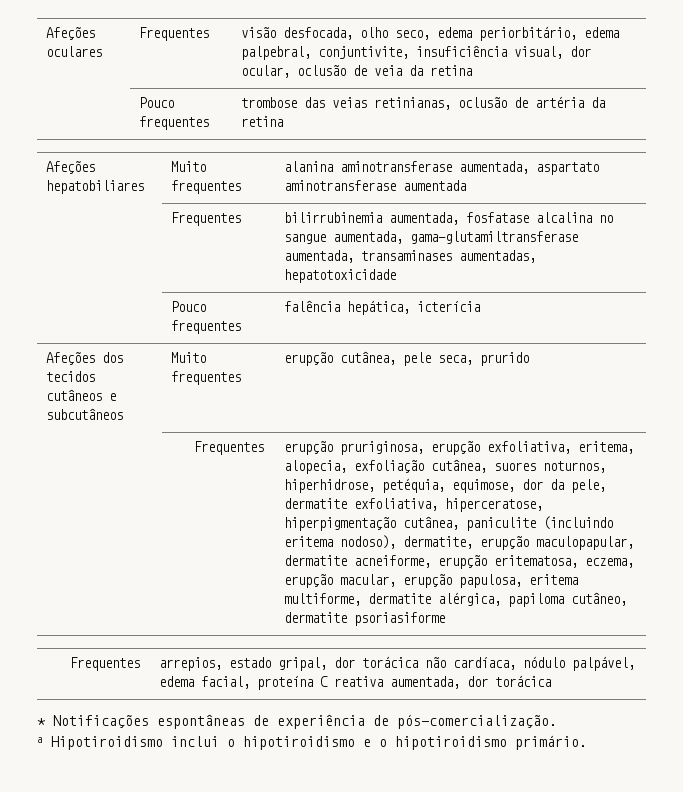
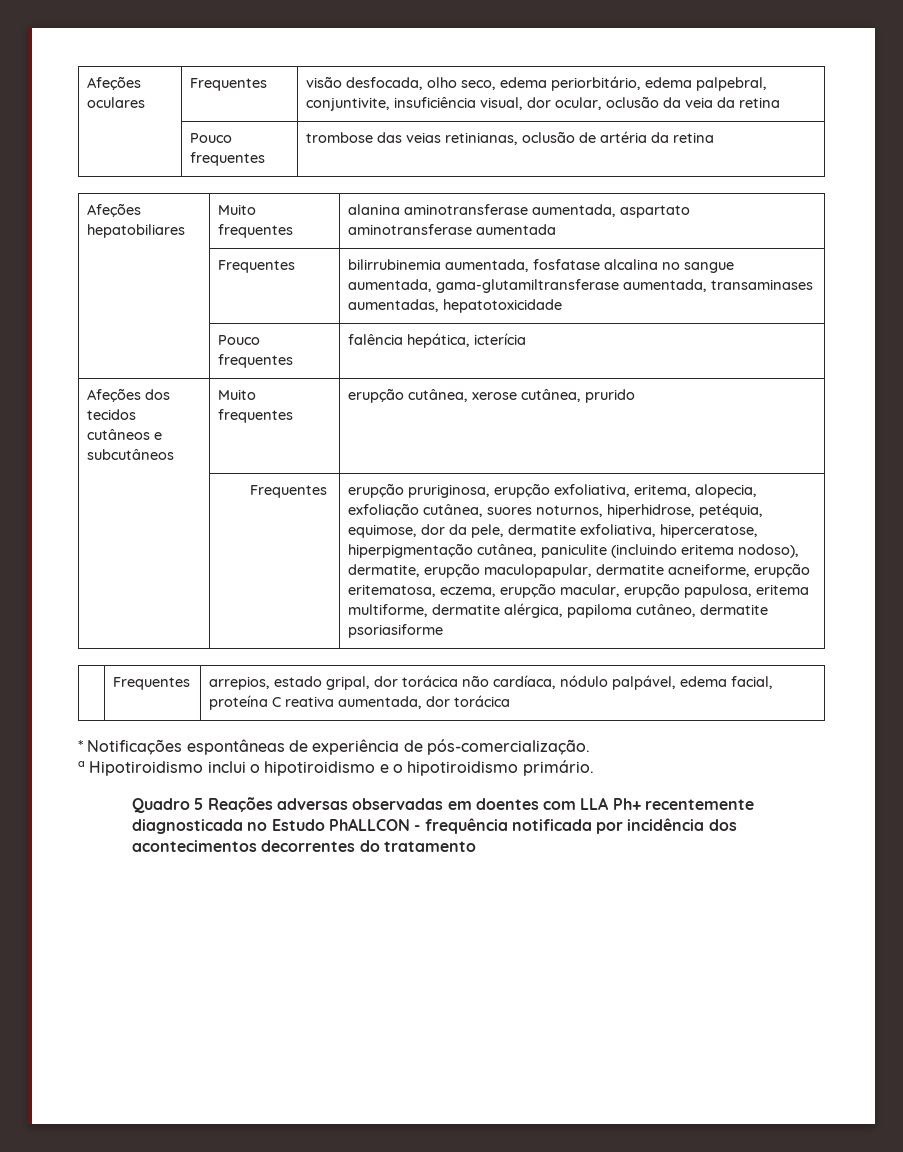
- Afeções oculares | Frequentes | visão desfocada, olho seco, edema periorbitário, edema palpebral, conjuntivite, insuficiência visual, dor ocular, oclusão de veia da retina
+ Afeções oculares | Frequentes | visão desfocada, olho seco, edema periorbitário, edema palpebral, conjuntivite, insuficiência visual, dor ocular, oclusão da veia da retina
- Afeções dos tecidos cutâneos e subcutâneos | Muito frequentes | erupção cutânea, pele seca, prurido
+ Afeções dos tecidos cutâneos e subcutâneos | Muito frequentes | erupção cutânea, xerose cutânea, prurido
+ Quadro 5 Reações adversas observadas em doentes com LLA Ph+ recentemente diagnosticada no Estudo PhALLCON - frequência notificada por incidência dos acontecimentos decorrentes do tratamento

